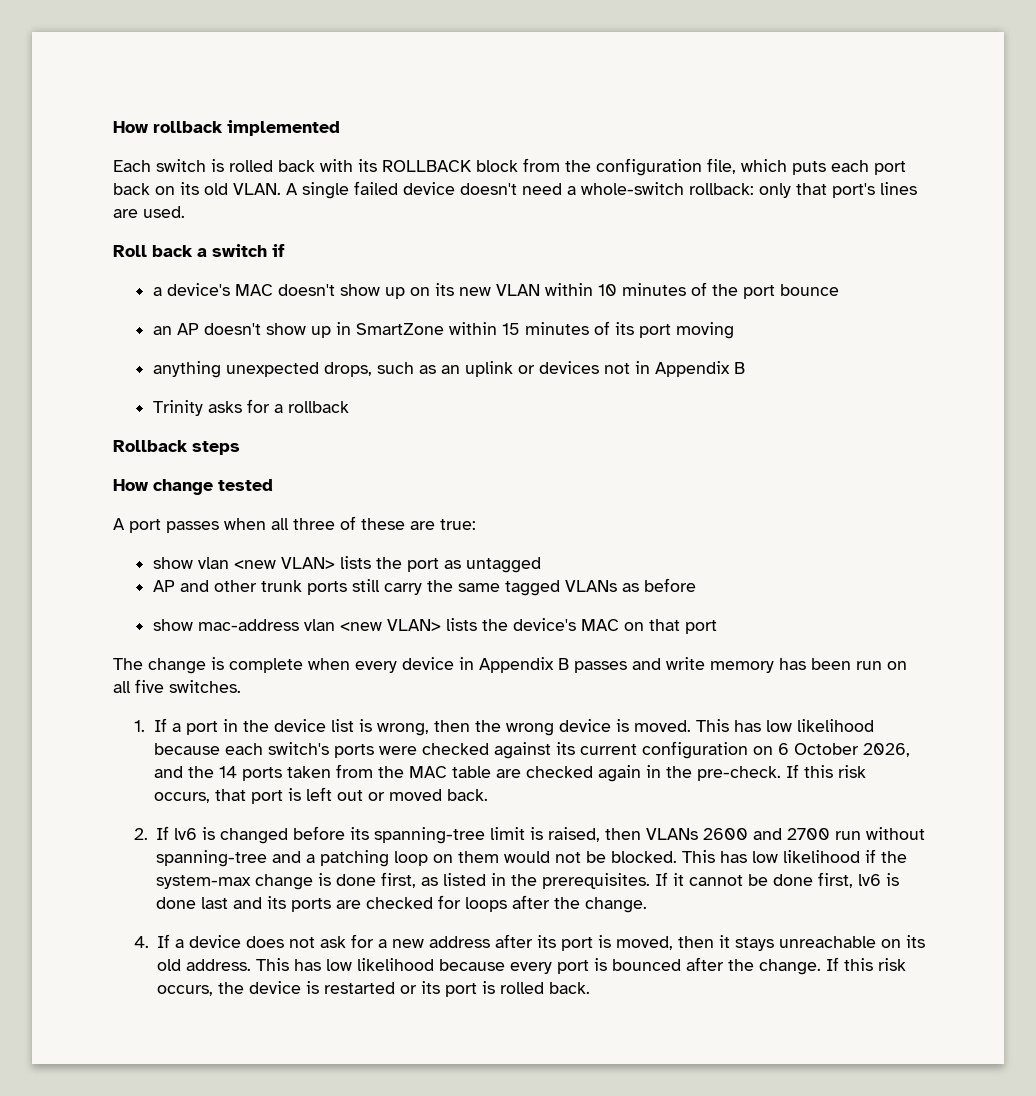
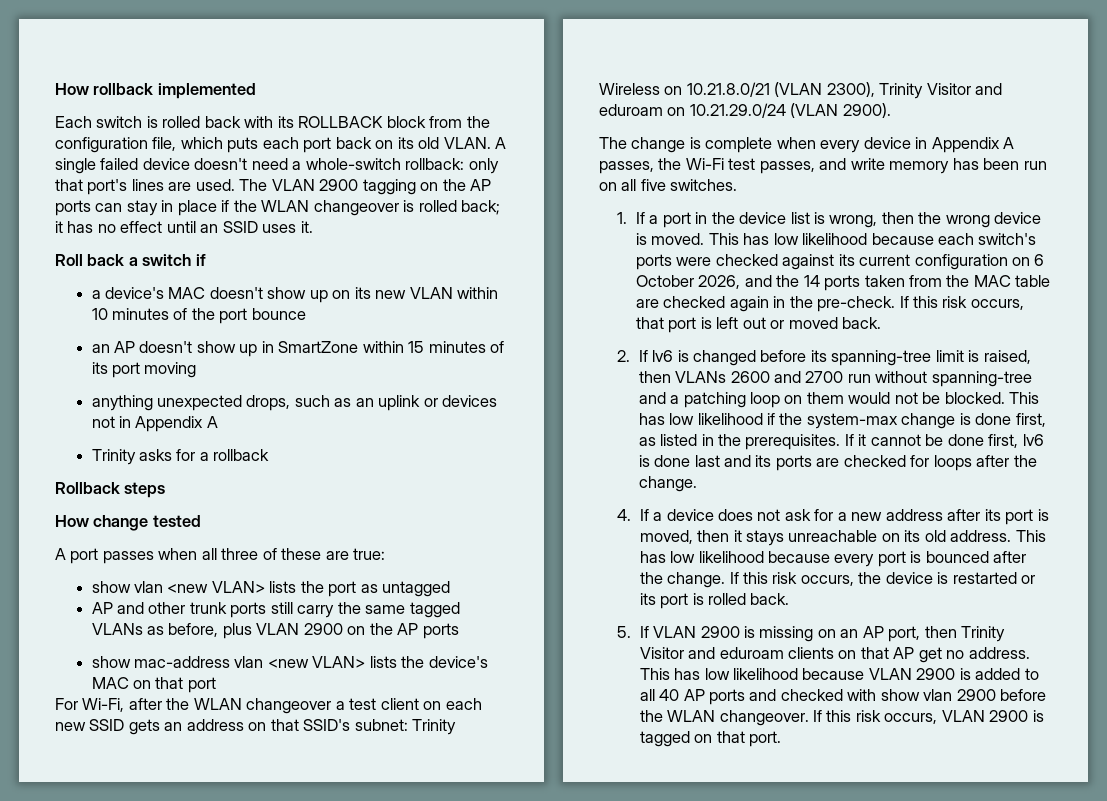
+ The VLAN 2900 tagging on the AP ports can stay in place if the WLAN changeover is rolled back; it has no effect until an SSID uses it.
- anything unexpected drops, such as an uplink or devices not in Appendix B
+ anything unexpected drops, such as an uplink or devices not in Appendix A
- AP and other trunk ports still carry the same tagged VLANs as before
+ AP and other trunk ports still carry the same tagged VLANs as before, plus VLAN 2900 on the AP ports
+ For Wi-Fi, after the WLAN changeover a test client on each new SSID gets an address on that SSID's subnet: Trinity Wireless on 10.21.8.0/21 (VLAN 2300), Trinity Visitor and eduroam on 10.21.29.0/24 (VLAN 2900).
- The change is complete when every device in Appendix B passes and write memory has been run on all five switches.
+ The change is complete when every device in Appendix A passes, the Wi-Fi test passes, and write memory has been run on all five switches.
+ 5. If VLAN 2900 is missing on an AP port, then Trinity Visitor and eduroam clients on that AP get no address. This has low likelihood because VLAN 2900 is added to all 40 AP ports and checked with show vlan 2900 before the WLAN changeover. If this risk occurs, VLAN 2900 is tagged on that port.

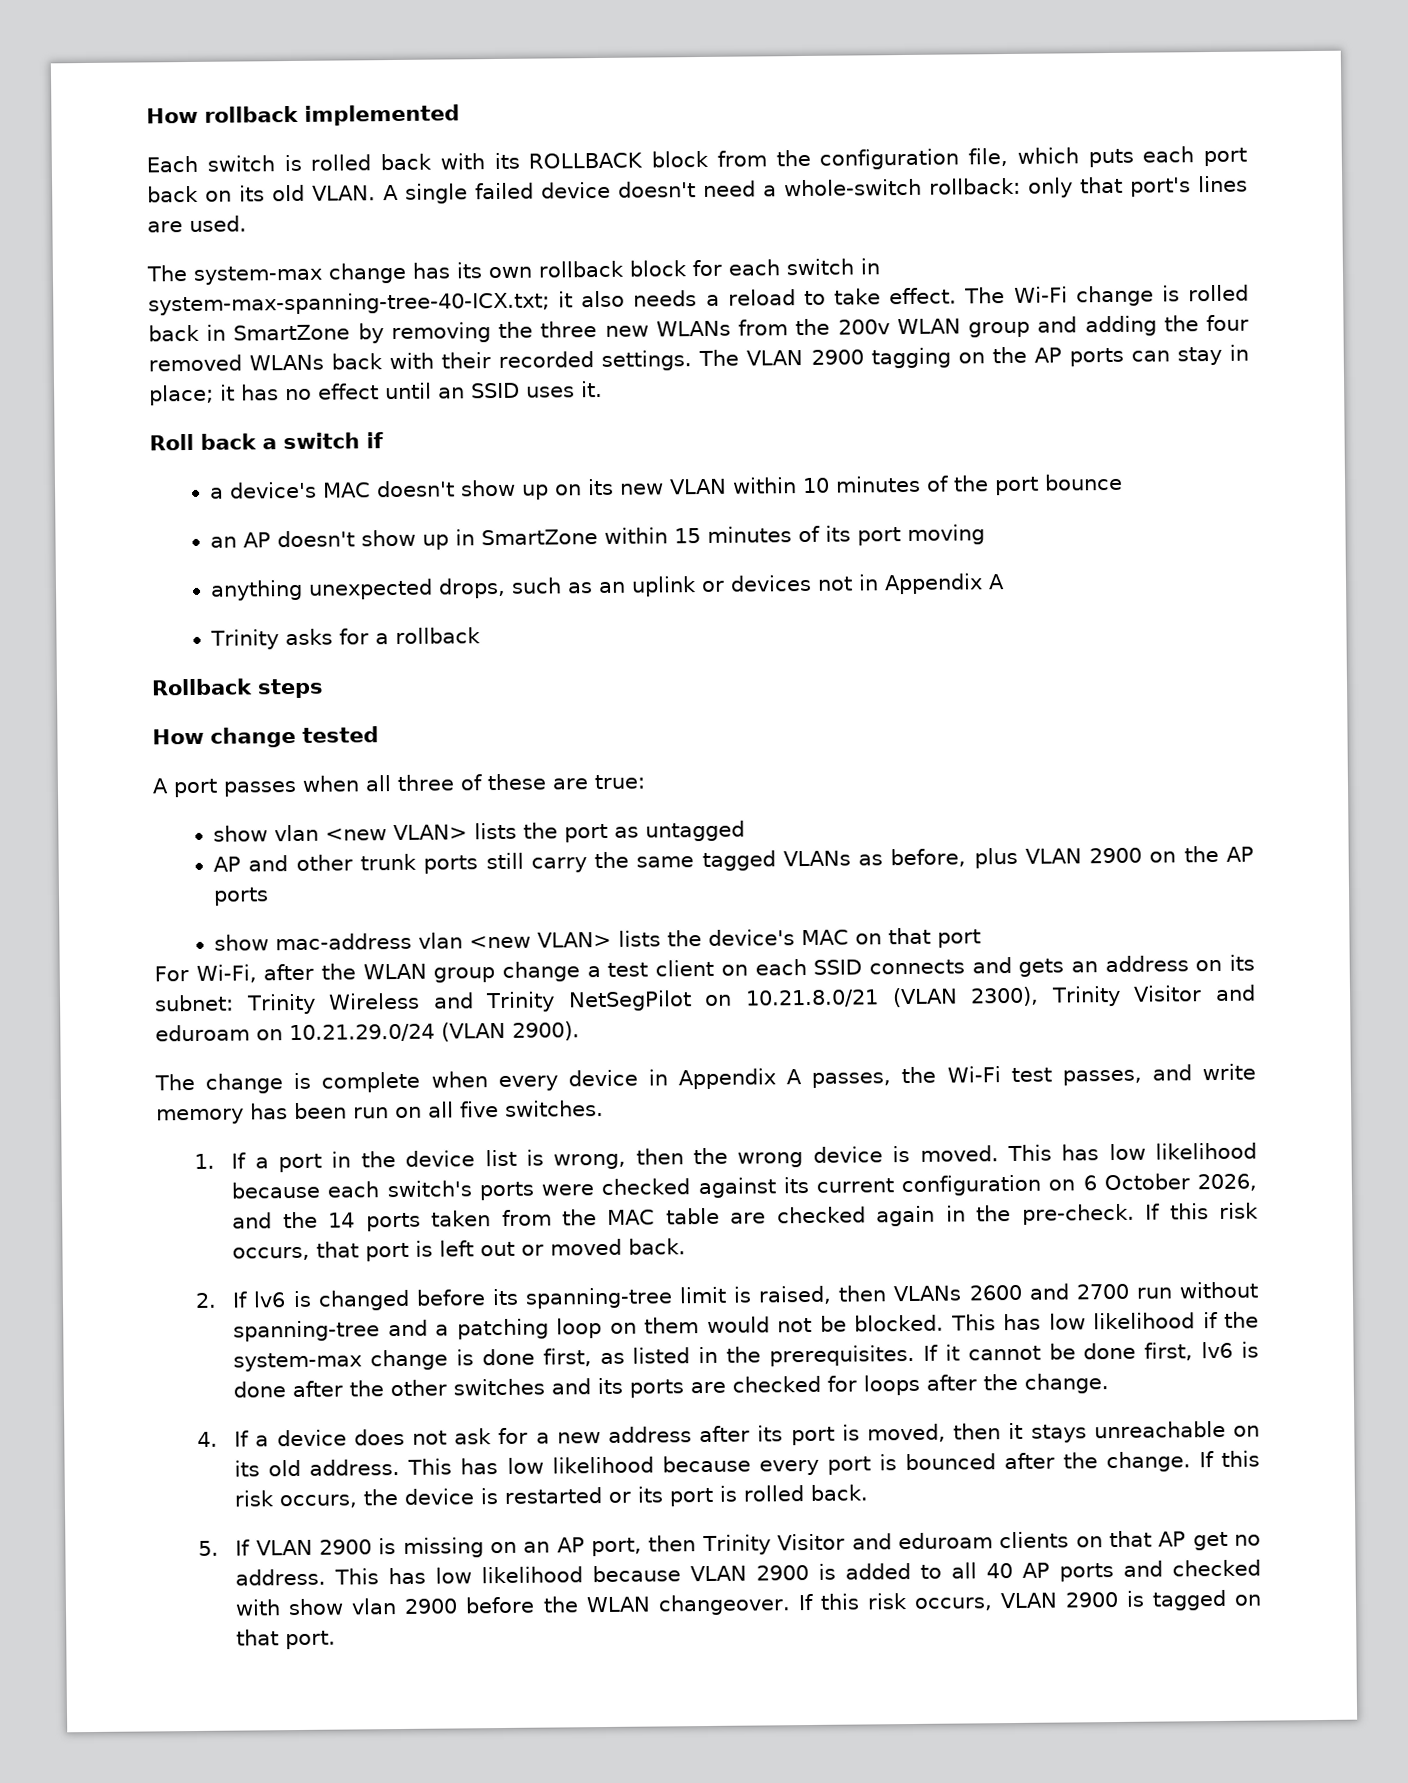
- A single failed device doesn't need a whole-switch rollback: only that port's lines are used. The VLAN 2900 tagging on the AP ports can stay in place if the WLAN changeover is rolled back; it has no effect until an SSID uses it.
+ A single failed device doesn't need a whole-switch rollback: only that port's lines are used.
+ The system-max change has its own rollback block for each switch in system-max-spanning-tree-40-ICX.txt; it also needs a reload to take effect. The Wi-Fi change is rolled back in SmartZone by removing the three new WLANs from the 200v WLAN group and adding the four removed WLANs back with their recorded settings. The VLAN 2900 tagging on the AP ports can stay in place; it has no effect until an SSID uses it.
- For Wi-Fi, after the WLAN changeover a test client on each new SSID gets an address on that SSID's subnet: Trinity Wireless on 10.21.8.0/21 (VLAN 2300), Trinity Visitor and eduroam on 10.21.29.0/24 (VLAN 2900).
+ For Wi-Fi, after the WLAN group change a test client on each SSID connects and gets an address on its subnet: Trinity Wireless and Trinity NetSegPilot on 10.21.8.0/21 (VLAN 2300), Trinity Visitor and eduroam on 10.21.29.0/24 (VLAN 2900).
- If it cannot be done first, lv6 is done last and its ports are checked for loops after the change.
+ If it cannot be done first, lv6 is done after the other switches and its ports are checked for loops after the change.

